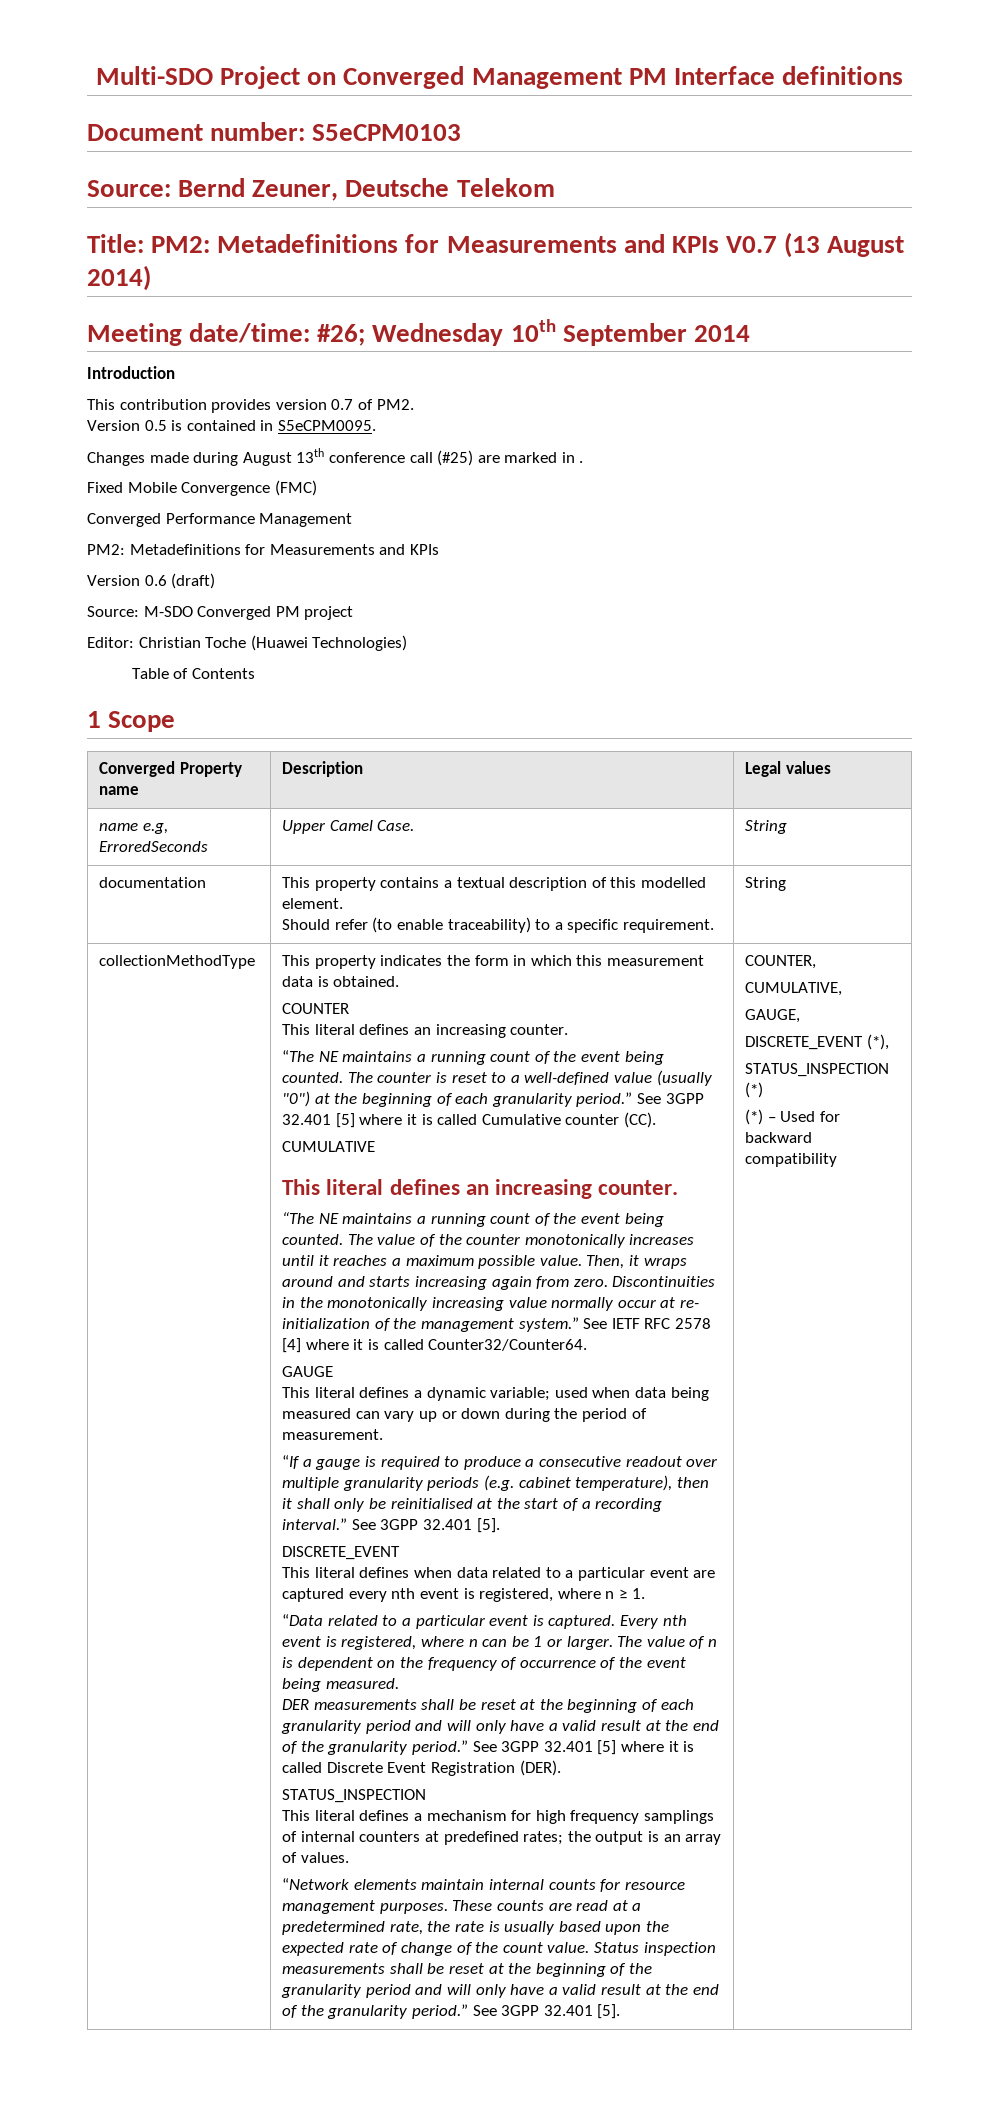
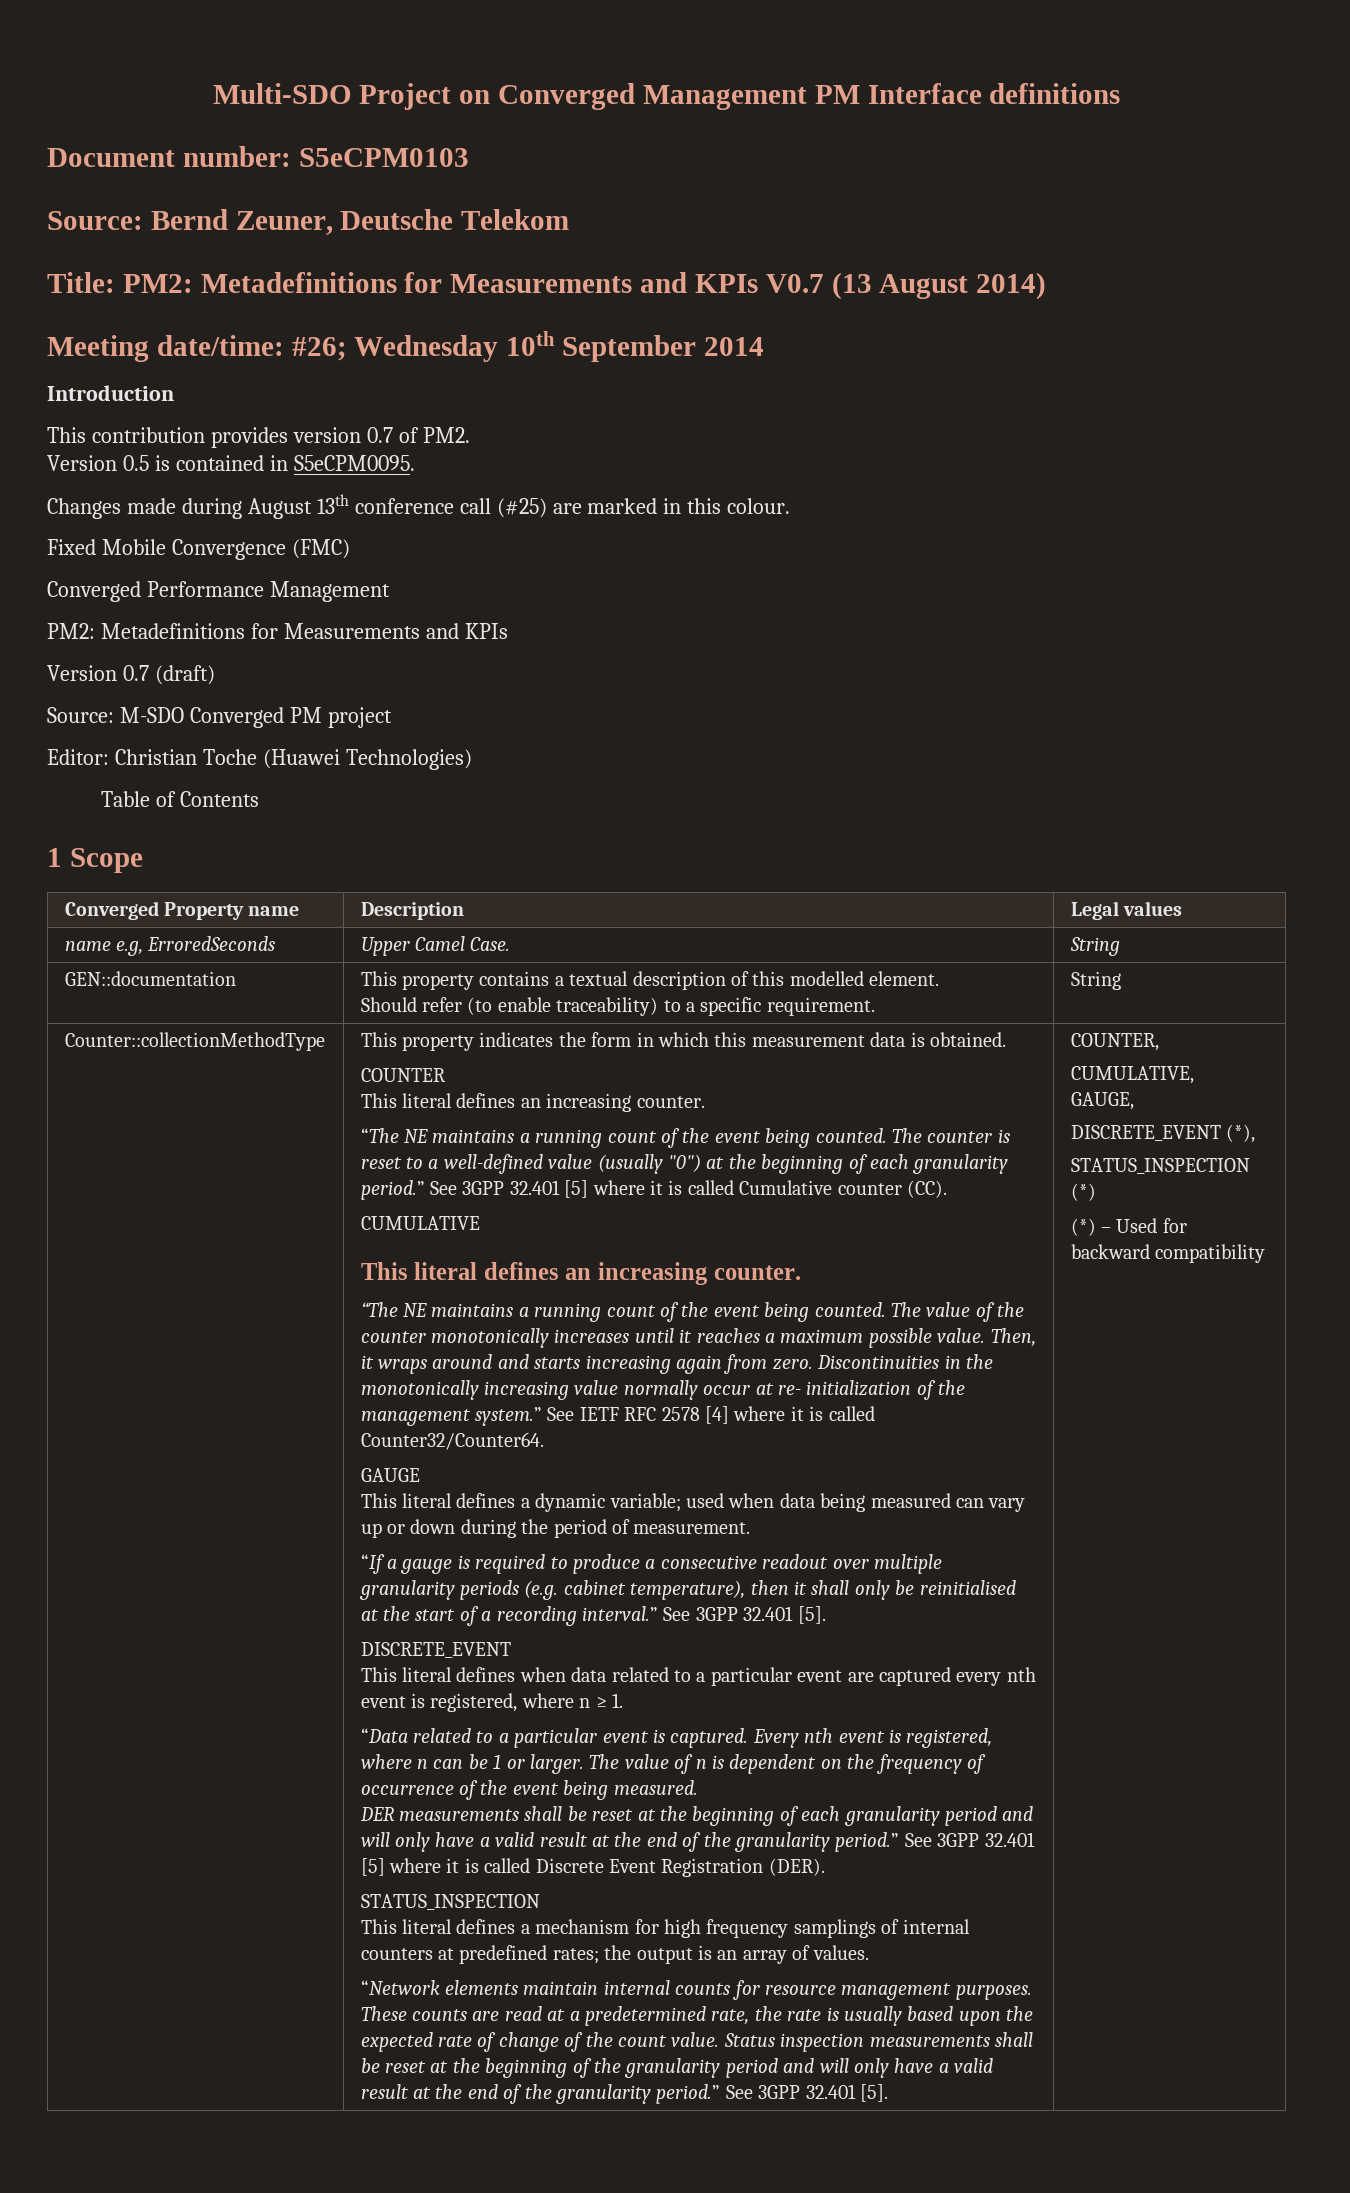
- Changes made during August 13th conference call (#25) are marked in .
+ Changes made during August 13th conference call (#25) are marked in this colour.
- Version 0.6 (draft)
+ Version 0.7 (draft)
- documentation | This property contains a textual description of this modelled element.
+ GEN::documentation | This property contains a textual description of this modelled element.
- collectionMethodType
+ Counter::collectionMethodType

